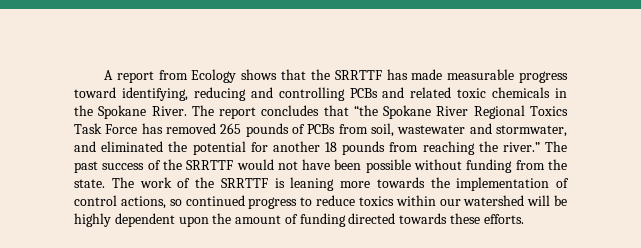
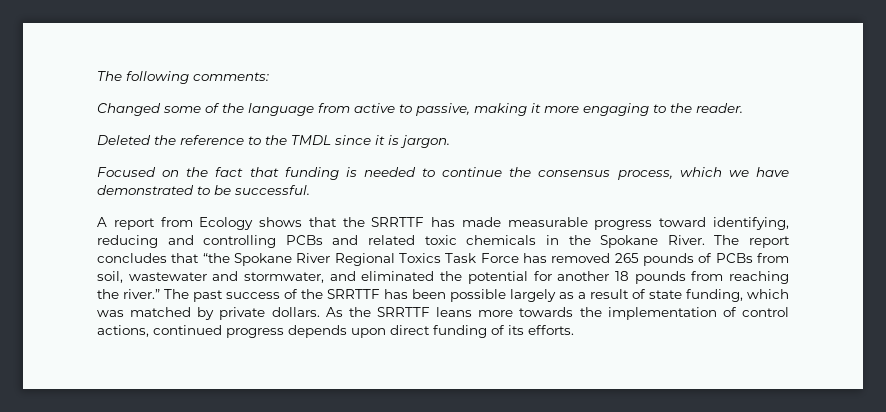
+ The following comments:
+ Changed some of the language from active to passive, making it more engaging to the reader.
+ Deleted the reference to the TMDL since it is jargon.
+ Focused on the fact that funding is needed to continue the consensus process, which we have demonstrated to be successful.
- The past success of the SRRTTF would not have been possible without funding from the state. The work of the SRRTTF is leaning more towards the implementation of control actions, so continued progress to reduce toxics within our watershed will be highly dependent upon the amount of funding directed towards these efforts.
+ The past success of the SRRTTF has been possible largely as a result of state funding, which was matched by private dollars. As the SRRTTF leans more towards the implementation of control actions, continued progress depends upon direct funding of its efforts.

